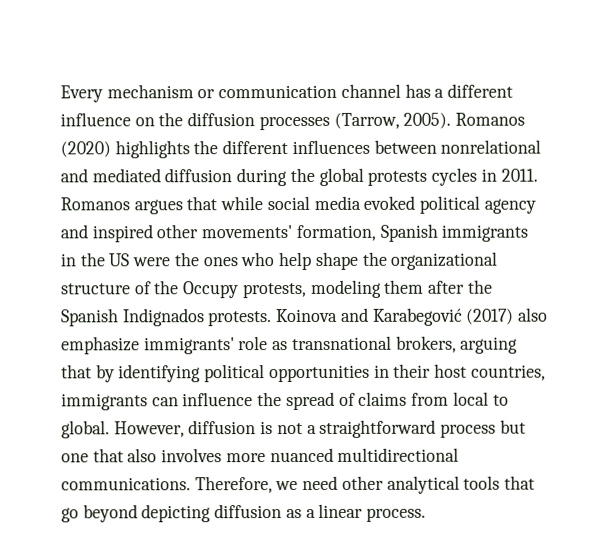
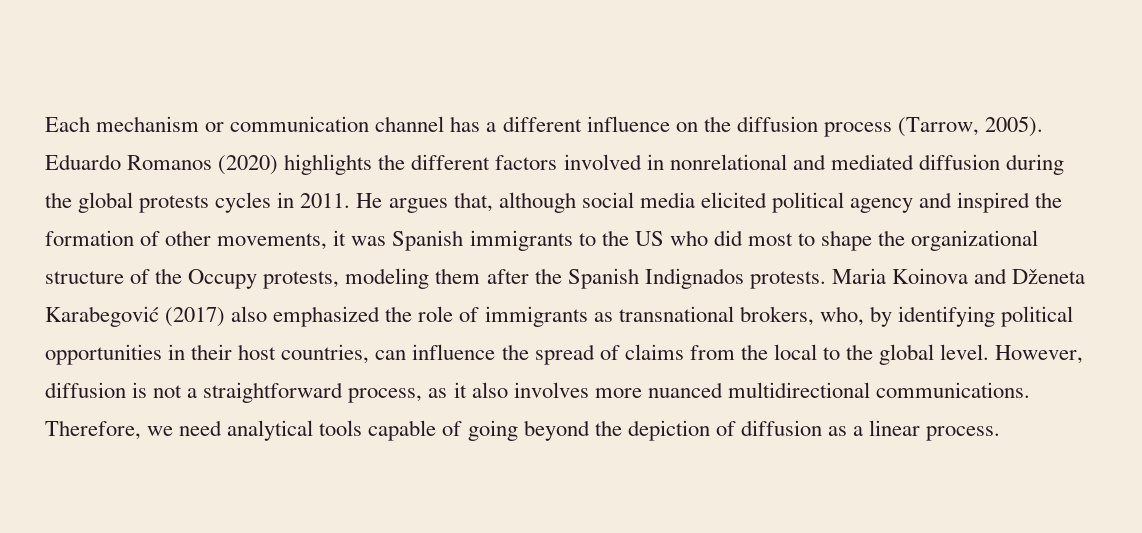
- Every mechanism or communication channel has a different influence on the diffusion processes (Tarrow, 2005).
+ Each mechanism or communication channel has a different influence on the diffusion process (Tarrow, 2005).
- Romanos (2020) highlights the different influences between nonrelational and mediated diffusion during the global protests cycles in 2011.
+ Eduardo Romanos (2020) highlights the different factors involved in nonrelational and mediated diffusion during the global protests cycles in 2011.
- Romanos argues that while social media evoked political agency and inspired other movements' formation, Spanish immigrants in the US were the ones who help shape the organizational structure of the Occupy protests, modeling them after the Spanish Indignados protests.
+ He argues that, although social media elicited political agency and inspired the formation of other movements, it was Spanish immigrants to the US who did most to shape the organizational structure of the Occupy protests, modeling them after the Spanish Indignados protests.
- Koinova and Karabegović (2017) also emphasize immigrants' role as transnational brokers, arguing that by identifying political opportunities in their host countries, immigrants can influence the spread of claims from local to global.
+ Maria Koinova and Dženeta Karabegović (2017) also emphasized the role of immigrants as transnational brokers, who, by identifying political opportunities in their host countries, can influence the spread of claims from the local to the global level.
- However, diffusion is not a straightforward process but one that also involves more nuanced multidirectional communications.
+ However, diffusion is not a straightforward process, as it also involves more nuanced multidirectional communications.
- Therefore, we need other analytical tools that go beyond depicting diffusion as a linear process.
+ Therefore, we need analytical tools capable of going beyond the depiction of diffusion as a linear process.

